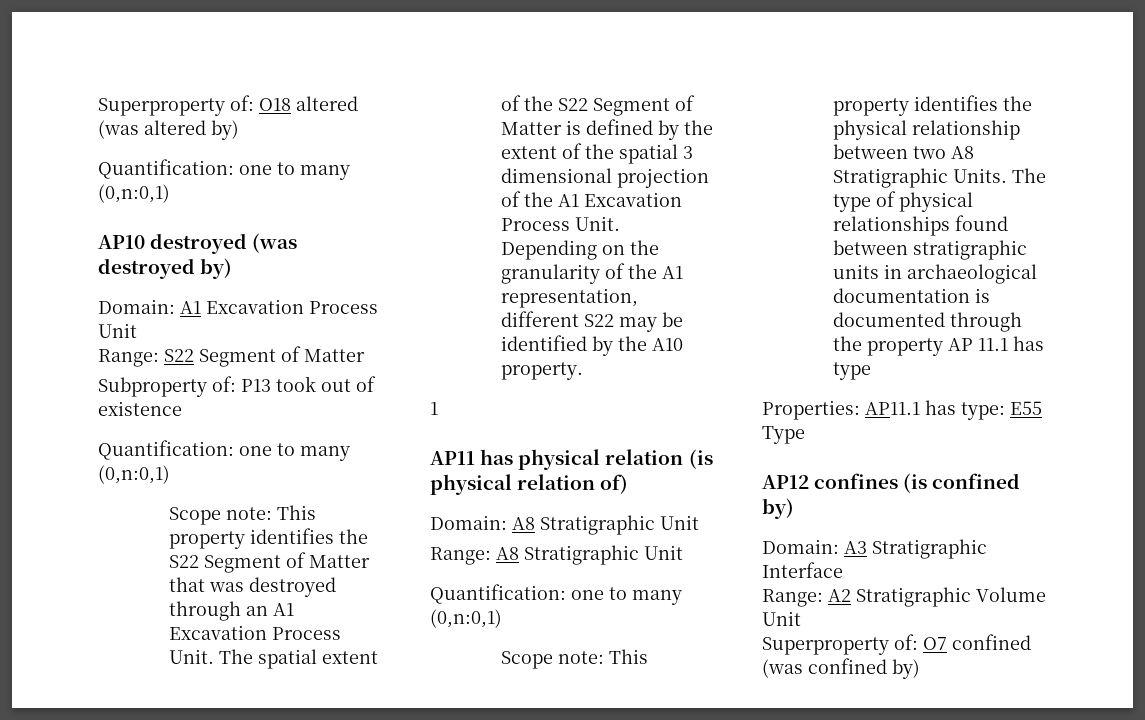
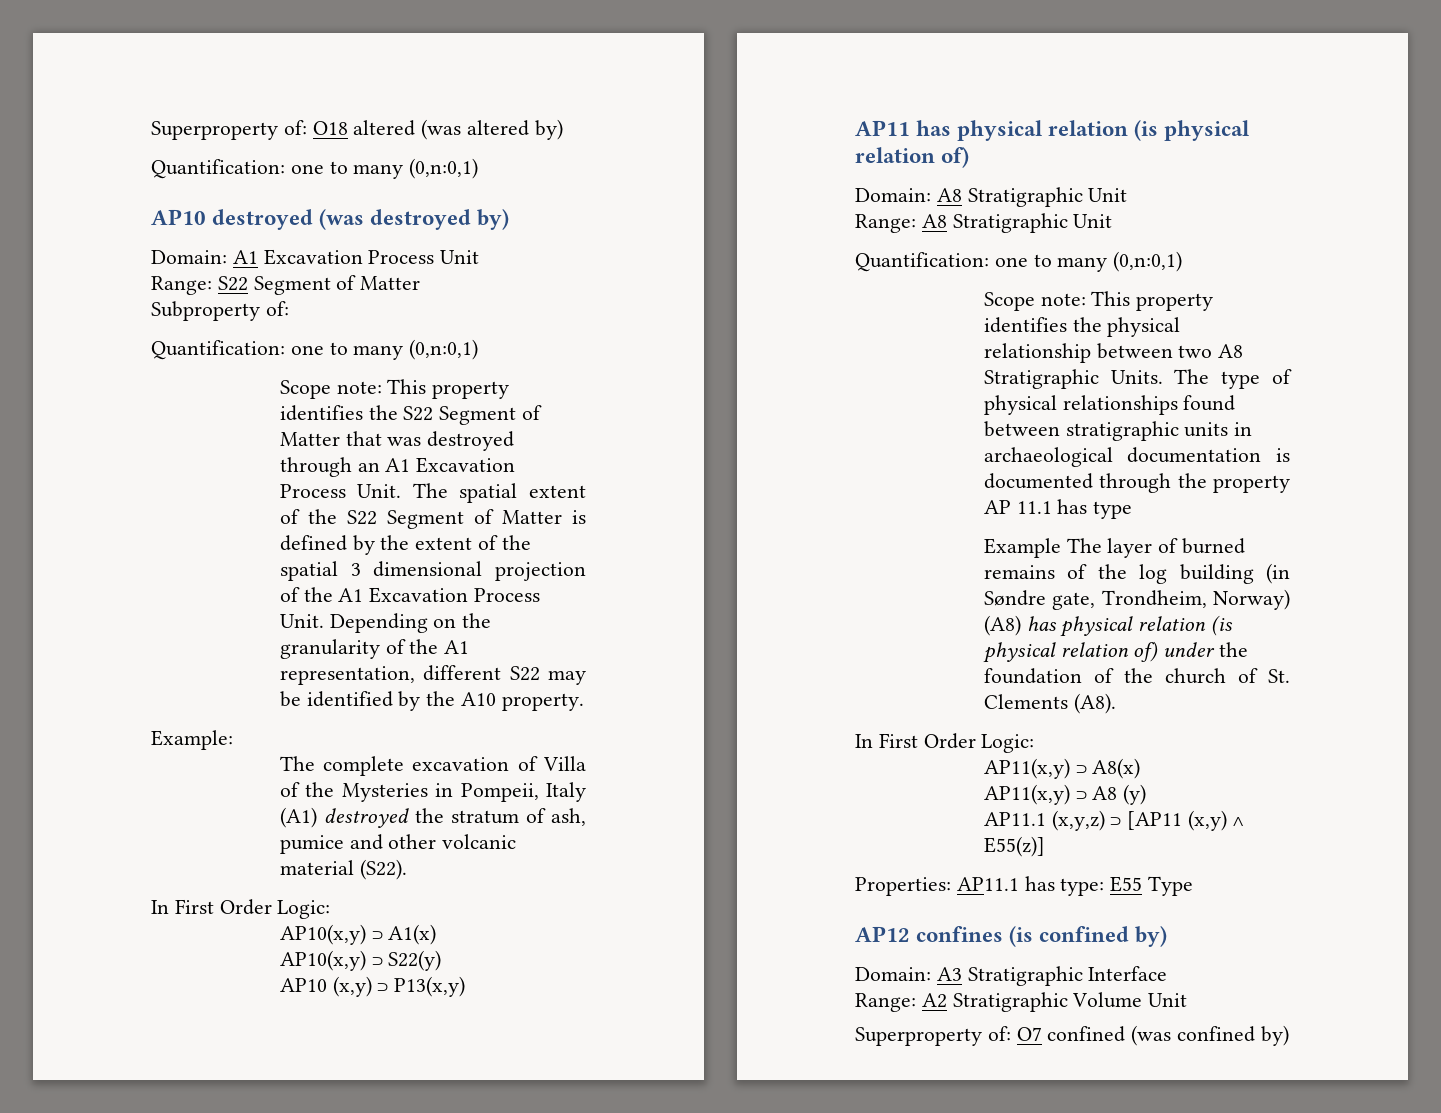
- Subproperty of: P13 took out of existence
+ Subproperty of:
- 1
+ Example:
+ The complete excavation of Villa of the Mysteries in Pompeii, Italy (A1) destroyed the stratum of ash, pumice and other volcanic material (S22).
+ In First Order Logic:
+ AP10(x,y) ⊃ A1(x)
+ AP10(x,y) ⊃ S22(y)
+ AP10 (x,y) ⊃ P13(x,y)
+ Example The layer of burned remains of the log building (in Søndre gate, Trondheim, Norway) (A8) has physical relation (is physical relation of) under the foundation of the church of St. Clements (A8).
+ In First Order Logic:
+ AP11(x,y) ⊃ A8(x)
+ AP11(x,y) ⊃ A8 (y)
+ AP11.1 (x,y,z) ⊃ [AP11 (x,y) ∧ E55(z)]

